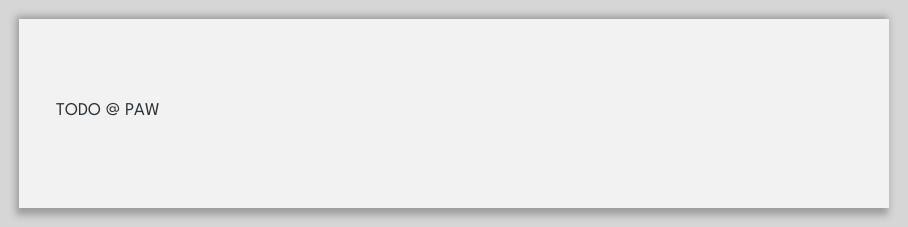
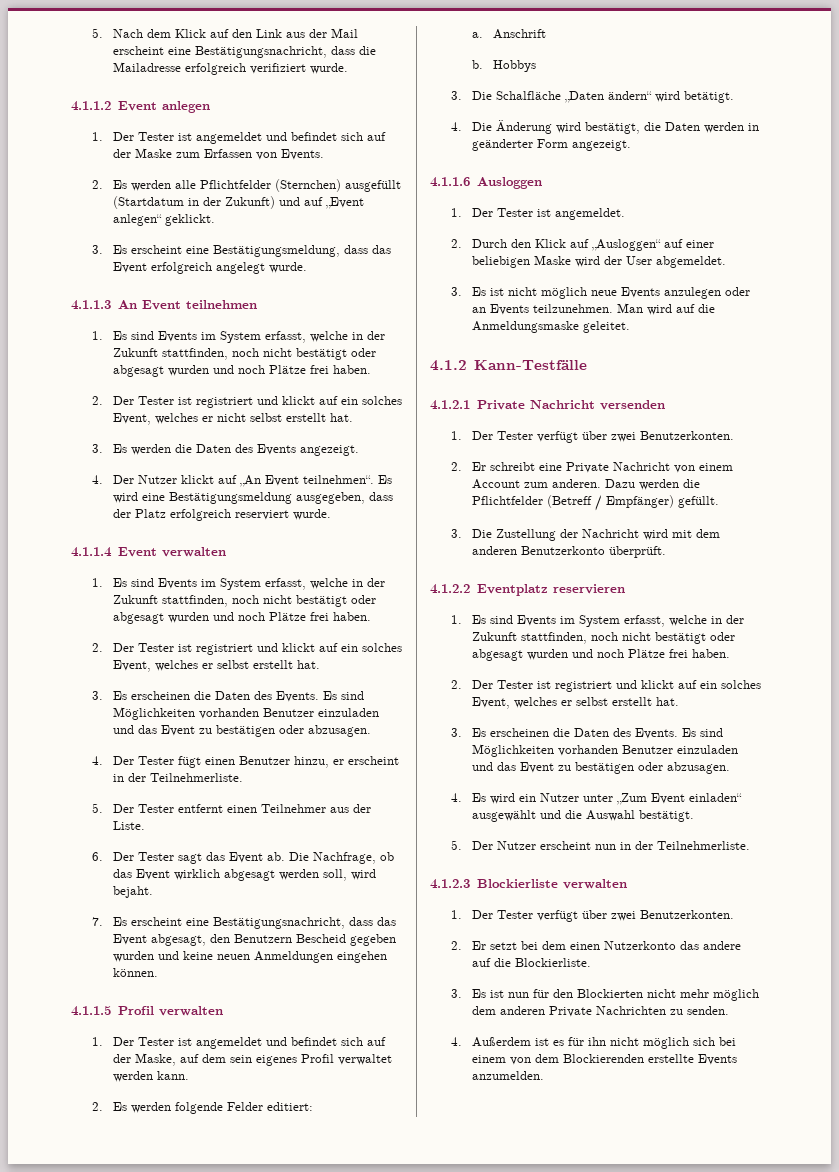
- TODO @ PAW
+ 5. Nach dem Klick auf den Link aus der Mail erscheint eine Bestätigungsnachricht, dass die Mailadresse erfolgreich verifiziert wurde.
+ 4.1.1.2 Event anlegen
+ 1. Der Tester ist angemeldet und befindet sich auf der Maske zum Erfassen von Events.
+ 2. Es werden alle Pflichtfelder (Sternchen) ausgefüllt (Startdatum in der Zukunft) und auf „Event anlegen“ geklickt.
+ 3. Es erscheint eine Bestätigungsmeldung, dass das Event erfolgreich angelegt wurde.
+ 4.1.1.3 An Event teilnehmen
+ 1. Es sind Events im System erfasst, welche in der Zukunft stattfinden, noch nicht bestätigt oder abgesagt wurden und noch Plätze frei haben.
+ 2. Der Tester ist registriert und klickt auf ein solches Event, welches er nicht selbst erstellt hat.
+ 3. Es werden die Daten des Events angezeigt.
+ 4. Der Nutzer klickt auf „An Event teilnehmen“. Es wird eine Bestätigungsmeldung ausgegeben, dass der Platz erfolgreich reserviert wurde.
+ 4.1.1.4 Event verwalten
+ 1. Es sind Events im System erfasst, welche in der Zukunft stattfinden, noch nicht bestätigt oder abgesagt wurden und noch Plätze frei haben.
+ 2. Der Tester ist registriert und klickt auf ein solches Event, welches er selbst erstellt hat.
+ 3. Es erscheinen die Daten des Events. Es sind Möglichkeiten vorhanden Benutzer einzuladen und das Event zu bestätigen oder abzusagen.
+ 4. Der Tester fügt einen Benutzer hinzu, er erscheint in der Teilnehmerliste.
+ 5. Der Tester entfernt einen Teilnehmer aus der Liste.
+ 6. Der Tester sagt das Event ab. Die Nachfrage, ob das Event wirklich abgesagt werden soll, wird bejaht.
+ 7. Es erscheint eine Bestätigungsnachricht, dass das Event abgesagt, den Benutzern Bescheid gegeben wurden und keine neuen Anmeldungen eingehen können.
+ 4.1.1.5 Profil verwalten
+ 1. Der Tester ist angemeldet und befindet sich auf der Maske, auf dem sein eigenes Profil verwaltet werden kann.
+ 2. Es werden folgende Felder editiert:
+ a. Anschrift
+ b. Hobbys
+ 3. Die Schalfläche „Daten ändern“ wird betätigt.
+ 4. Die Änderung wird bestätigt, die Daten werden in geänderter Form angezeigt.
+ 4.1.1.6 Ausloggen
+ 1. Der Tester ist angemeldet.
+ 2. Durch den Klick auf „Ausloggen“ auf einer beliebigen Maske wird der User abgemeldet.
+ 3. Es ist nicht möglich neue Events anzulegen oder an Events teilzunehmen. Man wird auf die Anmeldungsmaske geleitet.
+ 4.1.2 Kann-Testfälle
+ 4.1.2.1 Private Nachricht versenden
+ 1. Der Tester verfügt über zwei Benutzerkonten.
+ 2. Er schreibt eine Private Nachricht von einem Account zum anderen. Dazu werden die Pflichtfelder (Betreff / Empfänger) gefüllt.
+ 3. Die Zustellung der Nachricht wird mit dem anderen Benutzerkonto überprüft.
+ 4.1.2.2 Eventplatz reservieren
+ 1. Es sind Events im System erfasst, welche in der Zukunft stattfinden, noch nicht bestätigt oder abgesagt wurden und noch Plätze frei haben.
+ 2. Der Tester ist registriert und klickt auf ein solches Event, welches er selbst erstellt hat.
+ 3. Es erscheinen die Daten des Events. Es sind Möglichkeiten vorhanden Benutzer einzuladen und das Event zu bestätigen oder abzusagen.
+ 4. Es wird ein Nutzer unter „Zum Event einladen“ ausgewählt und die Auswahl bestätigt.
+ 5. Der Nutzer erscheint nun in der Teilnehmerliste.
+ 4.1.2.3 Blockierliste verwalten
+ 1. Der Tester verfügt über zwei Benutzerkonten.
+ 2. Er setzt bei dem einen Nutzerkonto das andere auf die Blockierliste.
+ 3. Es ist nun für den Blockierten nicht mehr möglich dem anderen Private Nachrichten zu senden.
+ 4. Außerdem ist es für ihn nicht möglich sich bei einem von dem Blockierenden erstellte Events anzumelden.

